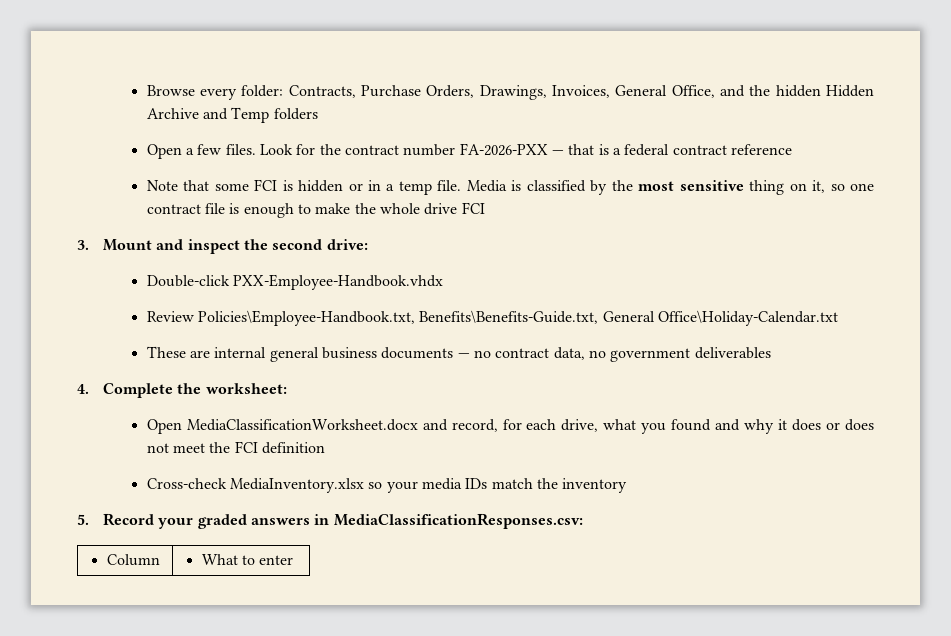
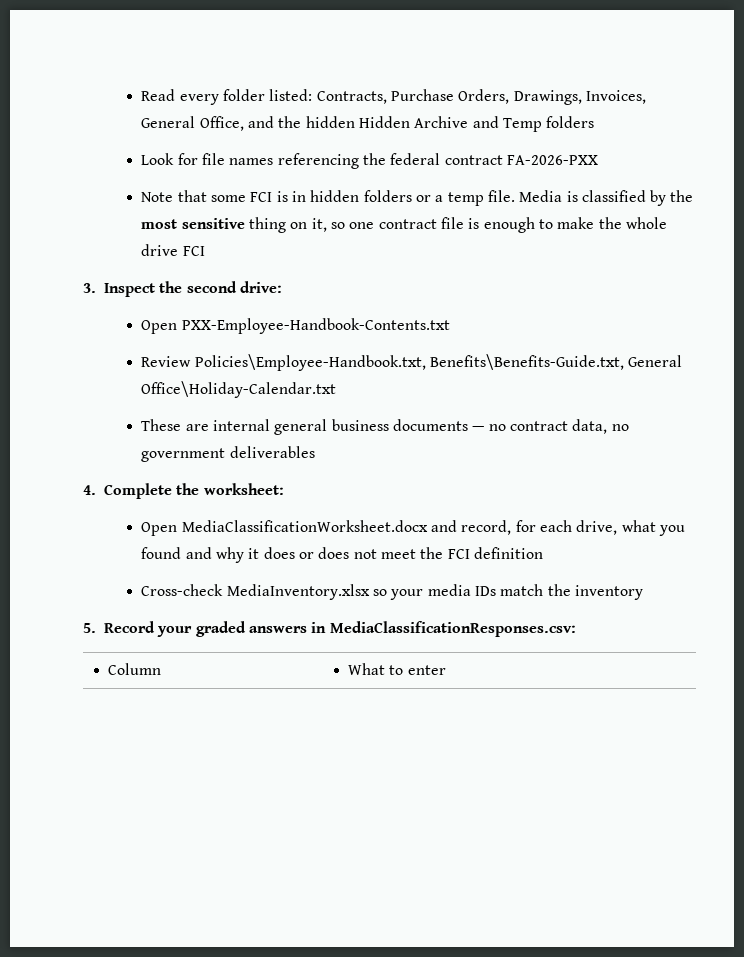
- Browse every folder: Contracts, Purchase Orders, Drawings, Invoices, General Office, and the hidden Hidden Archive and Temp folders
+ Read every folder listed: Contracts, Purchase Orders, Drawings, Invoices, General Office, and the hidden Hidden Archive and Temp folders
- Open a few files. Look for the contract number FA-2026-PXX — that is a federal contract reference
+ Look for file names referencing the federal contract FA-2026-PXX
- Note that some FCI is hidden or in a temp file.
+ Note that some FCI is in hidden folders or a temp file.
- 3. Mount and inspect the second drive:
+ 3. Inspect the second drive:
- Double-click PXX-Employee-Handbook.vhdx
+ Open PXX-Employee-Handbook-Contents.txt

